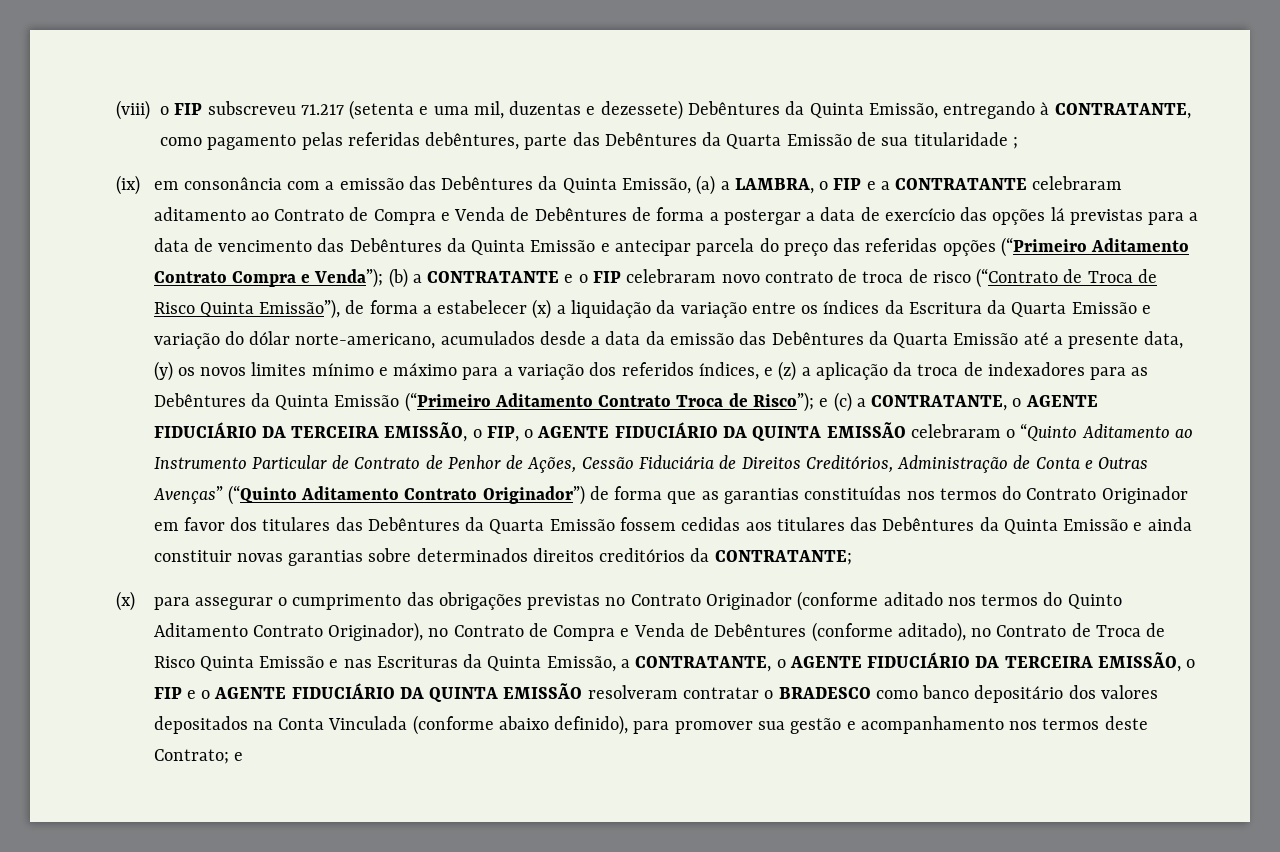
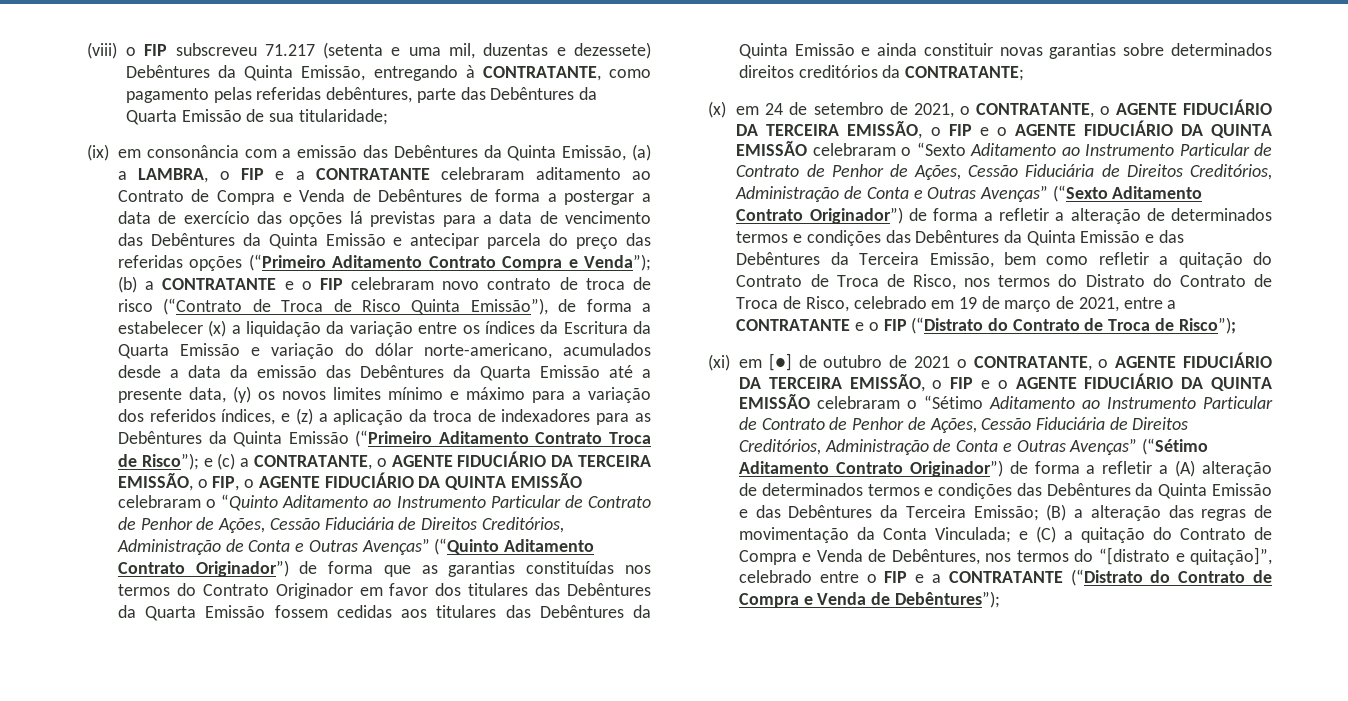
- (viii) o FIP subscreveu 71.217 (setenta e uma mil, duzentas e dezessete) Debêntures da Quinta Emissão, entregando à CONTRATANTE, como pagamento pelas referidas debêntures, parte das Debêntures da Quarta Emissão de sua titularidade ;
+ (viii) o FIP subscreveu 71.217 (setenta e uma mil, duzentas e dezessete) Debêntures da Quinta Emissão, entregando à CONTRATANTE, como pagamento pelas referidas debêntures, parte das Debêntures da Quarta Emissão de sua titularidade;
- (x) para assegurar o cumprimento das obrigações previstas no Contrato Originador (conforme aditado nos termos do Quinto Aditamento Contrato Originador), no Contrato de Compra e Venda de Debêntures (conforme aditado), no Contrato de Troca de Risco Quinta Emissão e nas Escrituras da Quinta Emissão, a CONTRATANTE, o AGENTE FIDUCIÁRIO DA TERCEIRA EMISSÃO, o FIP e o AGENTE FIDUCIÁRIO DA QUINTA EMISSÃO resolveram contratar o BRADESCO como banco depositário dos valores depositados na Conta Vinculada (conforme abaixo definido), para promover sua gestão e acompanhamento nos termos deste Contrato; e
+ (x) em 24 de setembro de 2021, o CONTRATANTE, o AGENTE FIDUCIÁRIO DA TERCEIRA EMISSÃO, o FIP e o AGENTE FIDUCIÁRIO DA QUINTA EMISSÃO celebraram o “Sexto Aditamento ao Instrumento Particular de Contrato de Penhor de Ações, Cessão Fiduciária de Direitos Creditórios, Administração de Conta e Outras Avenças” (“Sexto Aditamento Contrato Originador”) de forma a refletir a alteração de determinados termos e condições das Debêntures da Quinta Emissão e das Debêntures da Terceira Emissão, bem como refletir a quitação do Contrato de Troca de Risco, nos termos do Distrato do Contrato de Troca de Risco, celebrado em 19 de março de 2021, entre a CONTRATANTE e o FIP (“Distrato do Contrato de Troca de Risco”);
+ (xi) em [●] de outubro de 2021 o CONTRATANTE, o AGENTE FIDUCIÁRIO DA TERCEIRA EMISSÃO, o FIP e o AGENTE FIDUCIÁRIO DA QUINTA EMISSÃO celebraram o “Sétimo Aditamento ao Instrumento Particular de Contrato de Penhor de Ações, Cessão Fiduciária de Direitos Creditórios, Administração de Conta e Outras Avenças” (“Sétimo Aditamento Contrato Originador”) de forma a refletir a (A) alteração de determinados termos e condições das Debêntures da Quinta Emissão e das Debêntures da Terceira Emissão; (B) a alteração das regras de movimentação da Conta Vinculada; e (C) a quitação do Contrato de Compra e Venda de Debêntures, nos termos do “[distrato e quitação]”, celebrado entre o FIP e a CONTRATANTE (“Distrato do Contrato de Compra e Venda de Debêntures”);

